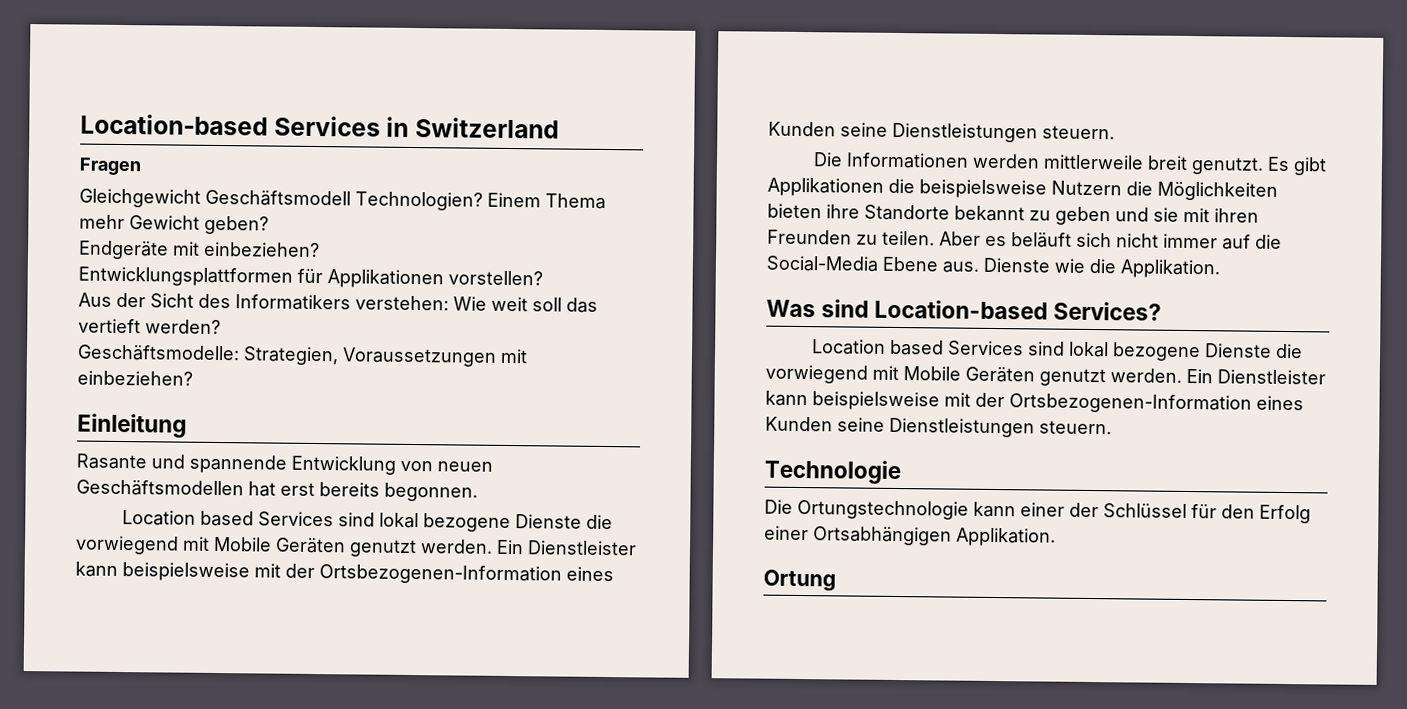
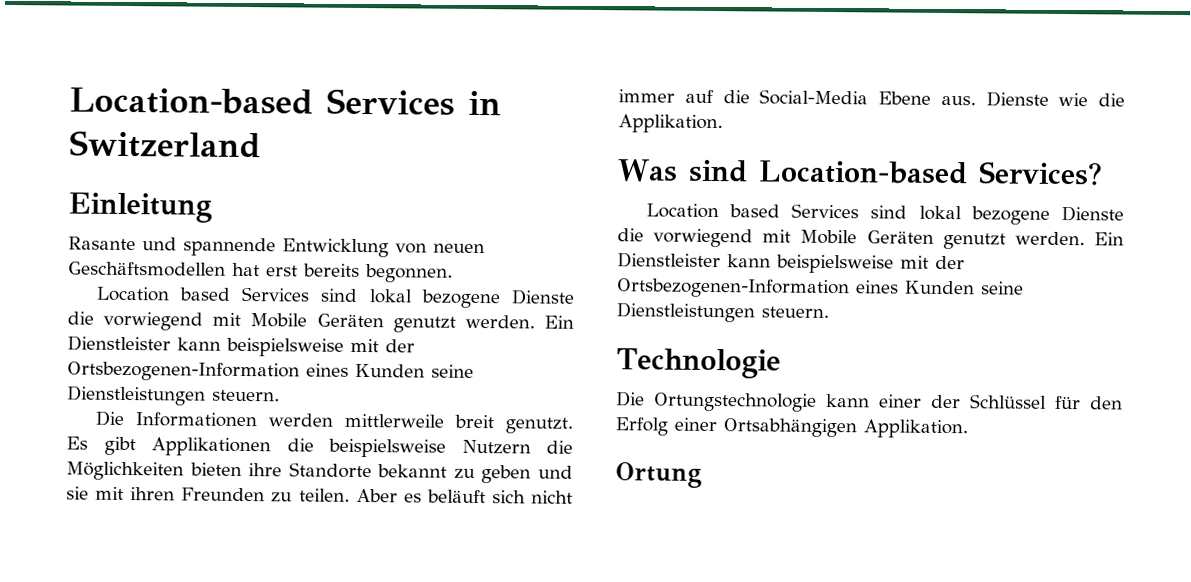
- Fragen
- Gleichgewicht Geschäftsmodell Technologien? Einem Thema mehr Gewicht geben?
- Endgeräte mit einbeziehen?
- Entwicklungsplattformen für Applikationen vorstellen?
- Aus der Sicht des Informatikers verstehen: Wie weit soll das vertieft werden?
- Geschäftsmodelle: Strategien, Voraussetzungen mit einbeziehen?

